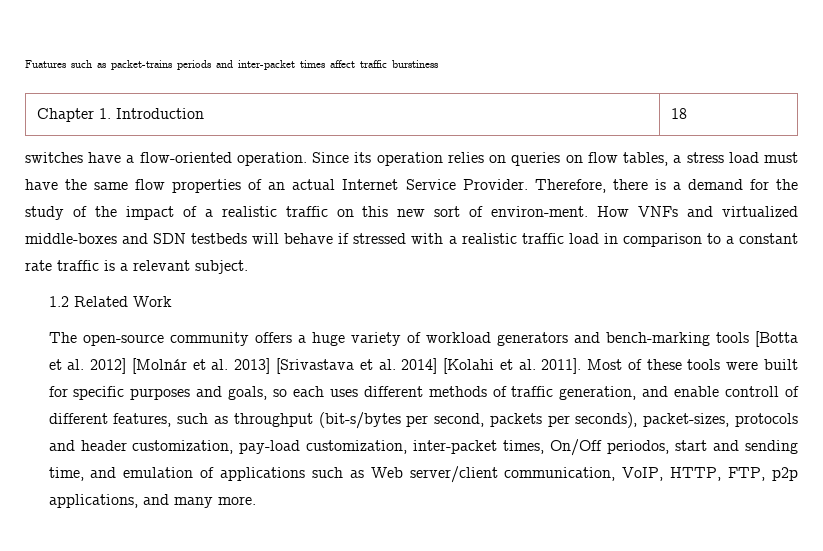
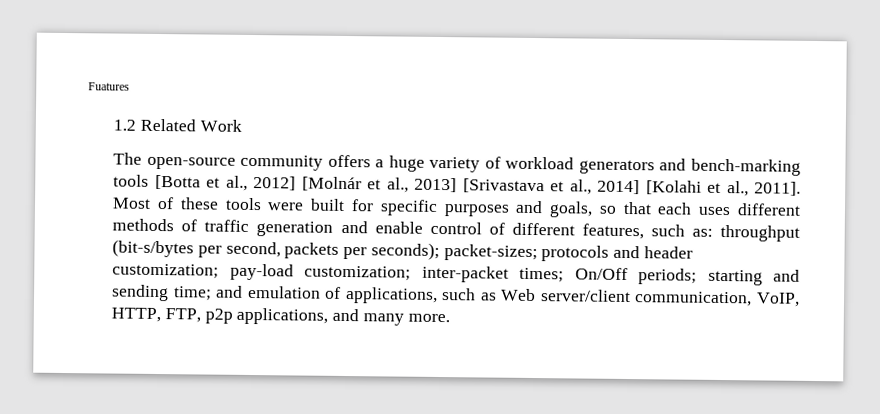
- Fuatures such as packet-trains periods and inter-packet times affect traffic burstiness
- Chapter 1. Introduction | 18
- switches have a flow-oriented operation. Since its operation relies on queries on flow tables, a stress load must have the same flow properties of an actual Internet Service Provider. Therefore, there is a demand for the study of the impact of a realistic traffic on this new sort of environ-ment. How VNFs and virtualized middle-boxes and SDN testbeds will behave if stressed with a realistic traffic load in comparison to a constant rate traffic is a relevant subject.
+ Fuatures
- The open-source community offers a huge variety of workload generators and bench-marking tools [Botta et al. 2012] [Molnár et al. 2013] [Srivastava et al. 2014] [Kolahi et al. 2011].
+ The open-source community offers a huge variety of workload generators and bench-marking tools [Botta et al., 2012] [Molnár et al., 2013] [Srivastava et al., 2014] [Kolahi et al., 2011].
- Most of these tools were built for specific purposes and goals, so each uses different methods of traffic generation, and enable controll of different features, such as throughput (bit-s/bytes per second, packets per seconds), packet-sizes, protocols and header customization, pay-load customization, inter-packet times, On/Off periodos, start and sending time, and emulation of applications such as Web server/client communication, VoIP, HTTP, FTP, p2p applications, and many more.
+ Most of these tools were built for specific purposes and goals, so that each uses different methods of traffic generation and enable control of different features, such as: throughput (bit-s/bytes per second, packets per seconds); packet-sizes; protocols and header customization; pay-load customization; inter-packet times; On/Off periods; starting and sending time; and emulation of applications, such as Web server/client communication, VoIP, HTTP, FTP, p2p applications, and many more.

